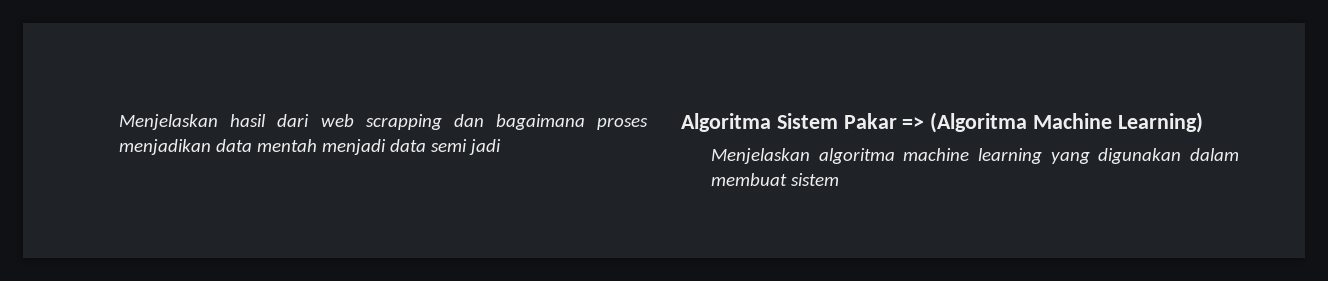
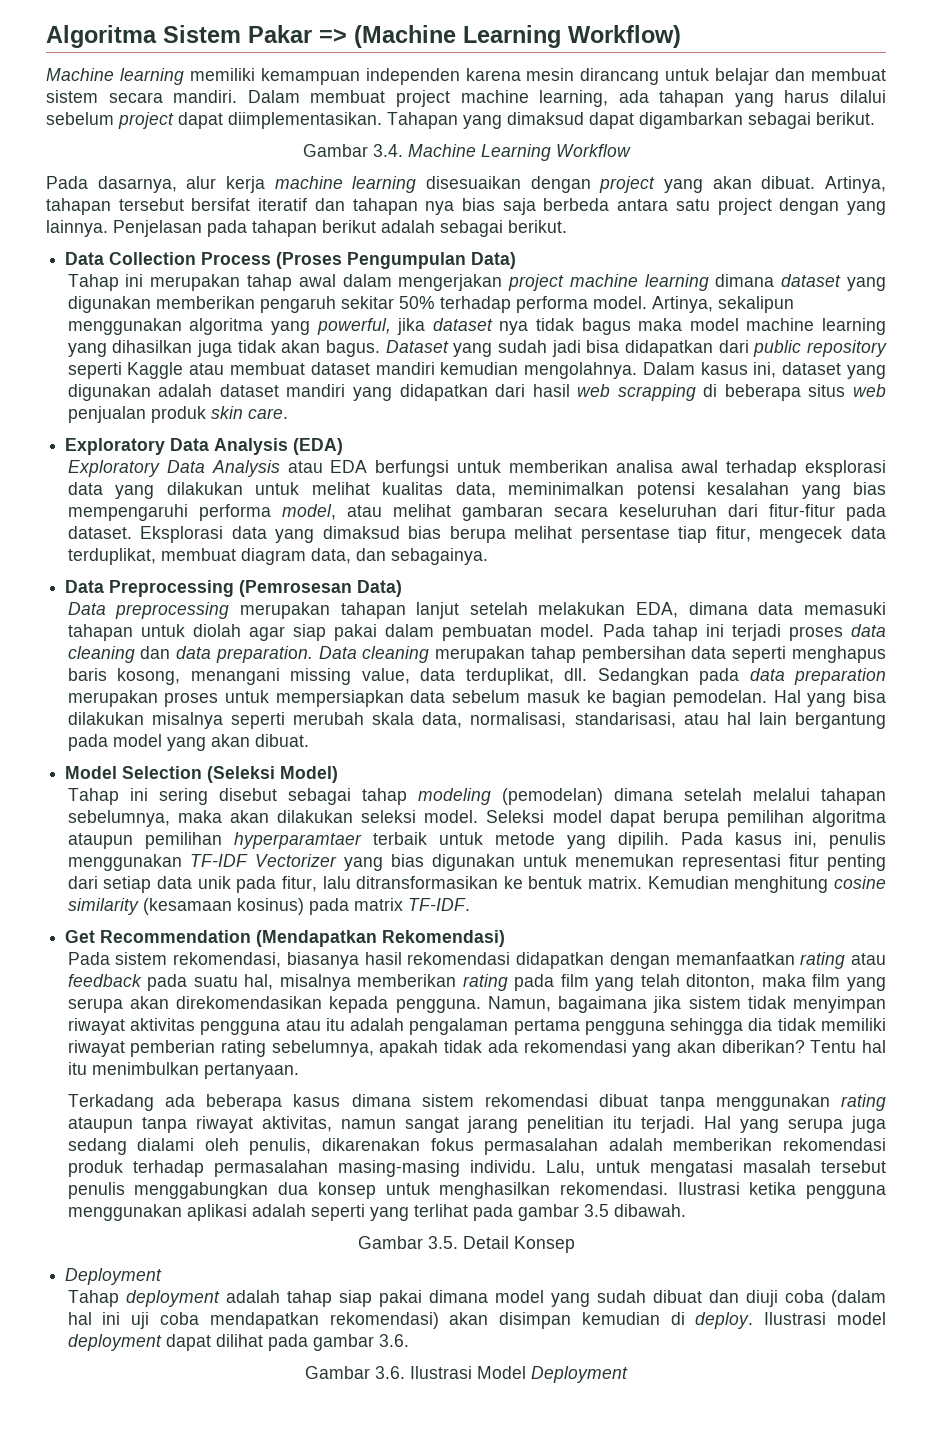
- Menjelaskan hasil dari web scrapping dan bagaimana proses menjadikan data mentah menjadi data semi jadi
- Algoritma Sistem Pakar => (Algoritma Machine Learning)
- Menjelaskan algoritma machine learning yang digunakan dalam membuat sistem
+ Algoritma Sistem Pakar => (Machine Learning Workflow)
+ Machine learning memiliki kemampuan independen karena mesin dirancang untuk belajar dan membuat sistem secara mandiri. Dalam membuat project machine learning, ada tahapan yang harus dilalui sebelum project dapat diimplementasikan. Tahapan yang dimaksud dapat digambarkan sebagai berikut.
+ Gambar 3.4. Machine Learning Workflow
+ Pada dasarnya, alur kerja machine learning disesuaikan dengan project yang akan dibuat. Artinya, tahapan tersebut bersifat iteratif dan tahapan nya bias saja berbeda antara satu project dengan yang lainnya. Penjelasan pada tahapan berikut adalah sebagai berikut.
+ Data Collection Process (Proses Pengumpulan Data)
+ Tahap ini merupakan tahap awal dalam mengerjakan project machine learning dimana dataset yang digunakan memberikan pengaruh sekitar 50% terhadap performa model. Artinya, sekalipun menggunakan algoritma yang powerful, jika dataset nya tidak bagus maka model machine learning yang dihasilkan juga tidak akan bagus. Dataset yang sudah jadi bisa didapatkan dari public repository seperti Kaggle atau membuat dataset mandiri kemudian mengolahnya. Dalam kasus ini, dataset yang digunakan adalah dataset mandiri yang didapatkan dari hasil web scrapping di beberapa situs web penjualan produk skin care.
+ Exploratory Data Analysis (EDA)
+ Exploratory Data Analysis atau EDA berfungsi untuk memberikan analisa awal terhadap eksplorasi data yang dilakukan untuk melihat kualitas data, meminimalkan potensi kesalahan yang bias mempengaruhi performa model, atau melihat gambaran secara keseluruhan dari fitur-fitur pada dataset. Eksplorasi data yang dimaksud bias berupa melihat persentase tiap fitur, mengecek data terduplikat, membuat diagram data, dan sebagainya.
+ Data Preprocessing (Pemrosesan Data)
+ Data preprocessing merupakan tahapan lanjut setelah melakukan EDA, dimana data memasuki tahapan untuk diolah agar siap pakai dalam pembuatan model. Pada tahap ini terjadi proses data cleaning dan data preparation. Data cleaning merupakan tahap pembersihan data seperti menghapus baris kosong, menangani missing value, data terduplikat, dll. Sedangkan pada data preparation merupakan proses untuk mempersiapkan data sebelum masuk ke bagian pemodelan. Hal yang bisa dilakukan misalnya seperti merubah skala data, normalisasi, standarisasi, atau hal lain bergantung pada model yang akan dibuat.
+ Model Selection (Seleksi Model)
+ Tahap ini sering disebut sebagai tahap modeling (pemodelan) dimana setelah melalui tahapan sebelumnya, maka akan dilakukan seleksi model. Seleksi model dapat berupa pemilihan algoritma ataupun pemilihan hyperparamtaer terbaik untuk metode yang dipilih. Pada kasus ini, penulis menggunakan TF-IDF Vectorizer yang bias digunakan untuk menemukan representasi fitur penting dari setiap data unik pada fitur, lalu ditransformasikan ke bentuk matrix. Kemudian menghitung cosine similarity (kesamaan kosinus) pada matrix TF-IDF.
+ Get Recommendation (Mendapatkan Rekomendasi)
+ Pada sistem rekomendasi, biasanya hasil rekomendasi didapatkan dengan memanfaatkan rating atau feedback pada suatu hal, misalnya memberikan rating pada film yang telah ditonton, maka film yang serupa akan direkomendasikan kepada pengguna. Namun, bagaimana jika sistem tidak menyimpan riwayat aktivitas pengguna atau itu adalah pengalaman pertama pengguna sehingga dia tidak memiliki riwayat pemberian rating sebelumnya, apakah tidak ada rekomendasi yang akan diberikan? Tentu hal itu menimbulkan pertanyaan.
+ Terkadang ada beberapa kasus dimana sistem rekomendasi dibuat tanpa menggunakan rating ataupun tanpa riwayat aktivitas, namun sangat jarang penelitian itu terjadi. Hal yang serupa juga sedang dialami oleh penulis, dikarenakan fokus permasalahan adalah memberikan rekomendasi produk terhadap permasalahan masing-masing individu. Lalu, untuk mengatasi masalah tersebut penulis menggabungkan dua konsep untuk menghasilkan rekomendasi. Ilustrasi ketika pengguna menggunakan aplikasi adalah seperti yang terlihat pada gambar 3.5 dibawah.
+ Gambar 3.5. Detail Konsep
+ Deployment
+ Tahap deployment adalah tahap siap pakai dimana model yang sudah dibuat dan diuji coba (dalam hal ini uji coba mendapatkan rekomendasi) akan disimpan kemudian di deploy. Ilustrasi model deployment dapat dilihat pada gambar 3.6.
+ Gambar 3.6. Ilustrasi Model Deployment

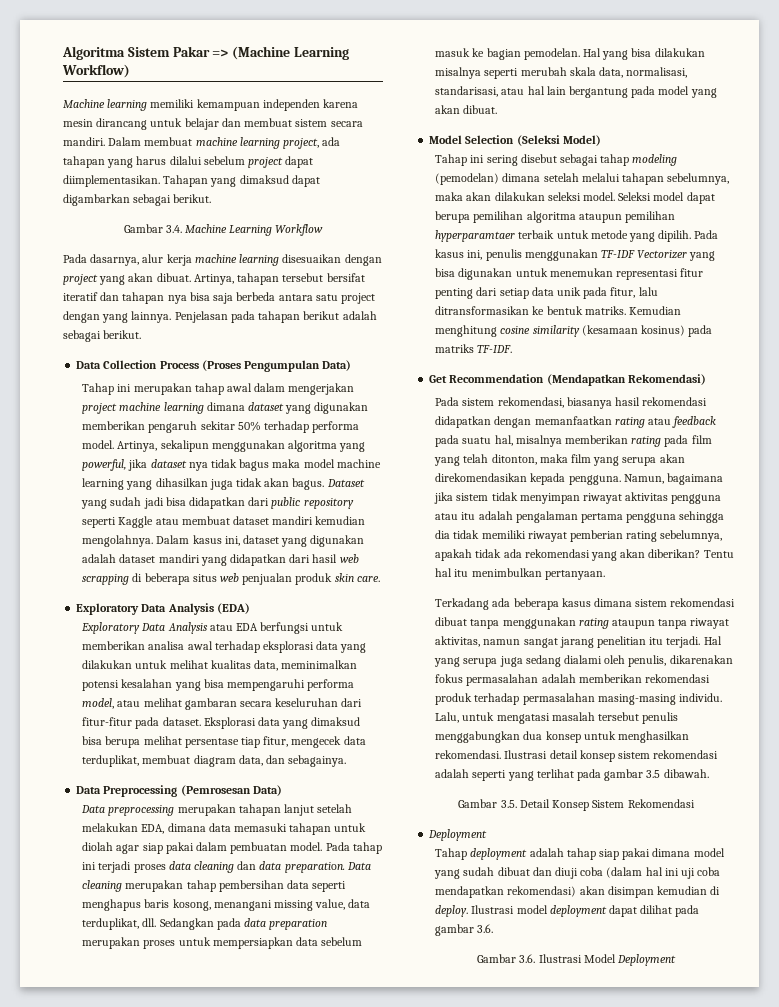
- Dalam membuat project machine learning, ada tahapan yang harus dilalui sebelum project dapat diimplementasikan.
+ Dalam membuat machine learning project, ada tahapan yang harus dilalui sebelum project dapat diimplementasikan.
- Artinya, tahapan tersebut bersifat iteratif dan tahapan nya bias saja berbeda antara satu project dengan yang lainnya.
+ Artinya, tahapan tersebut bersifat iteratif dan tahapan nya bisa saja berbeda antara satu project dengan yang lainnya.
- Exploratory Data Analysis atau EDA berfungsi untuk memberikan analisa awal terhadap eksplorasi data yang dilakukan untuk melihat kualitas data, meminimalkan potensi kesalahan yang bias mempengaruhi performa model, atau melihat gambaran secara keseluruhan dari fitur-fitur pada dataset.
+ Exploratory Data Analysis atau EDA berfungsi untuk memberikan analisa awal terhadap eksplorasi data yang dilakukan untuk melihat kualitas data, meminimalkan potensi kesalahan yang bisa mempengaruhi performa model, atau melihat gambaran secara keseluruhan dari fitur-fitur pada dataset.
- Eksplorasi data yang dimaksud bias berupa melihat persentase tiap fitur, mengecek data terduplikat, membuat diagram data, dan sebagainya.
+ Eksplorasi data yang dimaksud bisa berupa melihat persentase tiap fitur, mengecek data terduplikat, membuat diagram data, dan sebagainya.
- Pada kasus ini, penulis menggunakan TF-IDF Vectorizer yang bias digunakan untuk menemukan representasi fitur penting dari setiap data unik pada fitur, lalu ditransformasikan ke bentuk matrix.
+ Pada kasus ini, penulis menggunakan TF-IDF Vectorizer yang bisa digunakan untuk menemukan representasi fitur penting dari setiap data unik pada fitur, lalu ditransformasikan ke bentuk matriks.
- Kemudian menghitung cosine similarity (kesamaan kosinus) pada matrix TF-IDF.
+ Kemudian menghitung cosine similarity (kesamaan kosinus) pada matriks TF-IDF.
- Ilustrasi ketika pengguna menggunakan aplikasi adalah seperti yang terlihat pada gambar 3.5 dibawah.
+ Ilustrasi detail konsep sistem rekomendasi adalah seperti yang terlihat pada gambar 3.5 dibawah.
- Gambar 3.5. Detail Konsep
+ Gambar 3.5. Detail Konsep Sistem Rekomendasi

